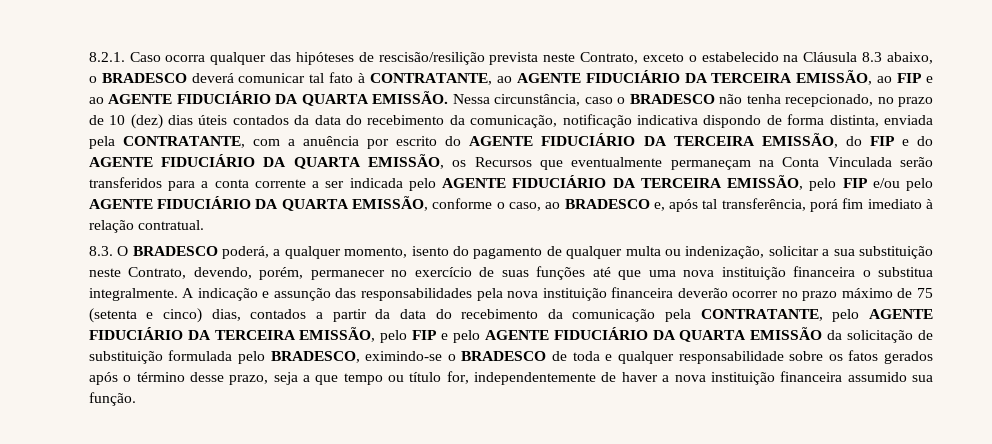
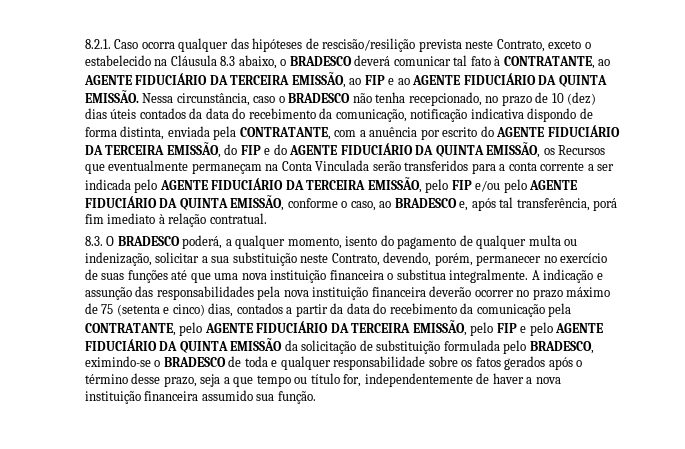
- 8.2.1. Caso ocorra qualquer das hipóteses de rescisão/resilição prevista neste Contrato, exceto o estabelecido na Cláusula 8.3 abaixo, o BRADESCO deverá comunicar tal fato à CONTRATANTE, ao AGENTE FIDUCIÁRIO DA TERCEIRA EMISSÃO, ao FIP e ao AGENTE FIDUCIÁRIO DA QUARTA EMISSÃO.
+ 8.2.1. Caso ocorra qualquer das hipóteses de rescisão/resilição prevista neste Contrato, exceto o estabelecido na Cláusula 8.3 abaixo, o BRADESCO deverá comunicar tal fato à CONTRATANTE, ao AGENTE FIDUCIÁRIO DA TERCEIRA EMISSÃO, ao FIP e ao AGENTE FIDUCIÁRIO DA QUINTA EMISSÃO.
- Nessa circunstância, caso o BRADESCO não tenha recepcionado, no prazo de 10 (dez) dias úteis contados da data do recebimento da comunicação, notificação indicativa dispondo de forma distinta, enviada pela CONTRATANTE, com a anuência por escrito do AGENTE FIDUCIÁRIO DA TERCEIRA EMISSÃO, do FIP e do AGENTE FIDUCIÁRIO DA QUARTA EMISSÃO, os Recursos que eventualmente permaneçam na Conta Vinculada serão transferidos para a conta corrente a ser indicada pelo AGENTE FIDUCIÁRIO DA TERCEIRA EMISSÃO, pelo FIP e/ou pelo AGENTE FIDUCIÁRIO DA QUARTA EMISSÃO, conforme o caso, ao BRADESCO e, após tal transferência, porá fim imediato à relação contratual.
+ Nessa circunstância, caso o BRADESCO não tenha recepcionado, no prazo de 10 (dez) dias úteis contados da data do recebimento da comunicação, notificação indicativa dispondo de forma distinta, enviada pela CONTRATANTE, com a anuência por escrito do AGENTE FIDUCIÁRIO DA TERCEIRA EMISSÃO, do FIP e do AGENTE FIDUCIÁRIO DA QUINTA EMISSÃO, os Recursos que eventualmente permaneçam na Conta Vinculada serão transferidos para a conta corrente a ser indicada pelo AGENTE FIDUCIÁRIO DA TERCEIRA EMISSÃO, pelo FIP e/ou pelo AGENTE FIDUCIÁRIO DA QUINTA EMISSÃO, conforme o caso, ao BRADESCO e, após tal transferência, porá fim imediato à relação contratual.
- A indicação e assunção das responsabilidades pela nova instituição financeira deverão ocorrer no prazo máximo de 75 (setenta e cinco) dias, contados a partir da data do recebimento da comunicação pela CONTRATANTE, pelo AGENTE FIDUCIÁRIO DA TERCEIRA EMISSÃO, pelo FIP e pelo AGENTE FIDUCIÁRIO DA QUARTA EMISSÃO da solicitação de substituição formulada pelo BRADESCO, eximindo-se o BRADESCO de toda e qualquer responsabilidade sobre os fatos gerados após o término desse prazo, seja a que tempo ou título for, independentemente de haver a nova instituição financeira assumido sua função.
+ A indicação e assunção das responsabilidades pela nova instituição financeira deverão ocorrer no prazo máximo de 75 (setenta e cinco) dias, contados a partir da data do recebimento da comunicação pela CONTRATANTE, pelo AGENTE FIDUCIÁRIO DA TERCEIRA EMISSÃO, pelo FIP e pelo AGENTE FIDUCIÁRIO DA QUINTA EMISSÃO da solicitação de substituição formulada pelo BRADESCO, eximindo-se o BRADESCO de toda e qualquer responsabilidade sobre os fatos gerados após o término desse prazo, seja a que tempo ou título for, independentemente de haver a nova instituição financeira assumido sua função.

